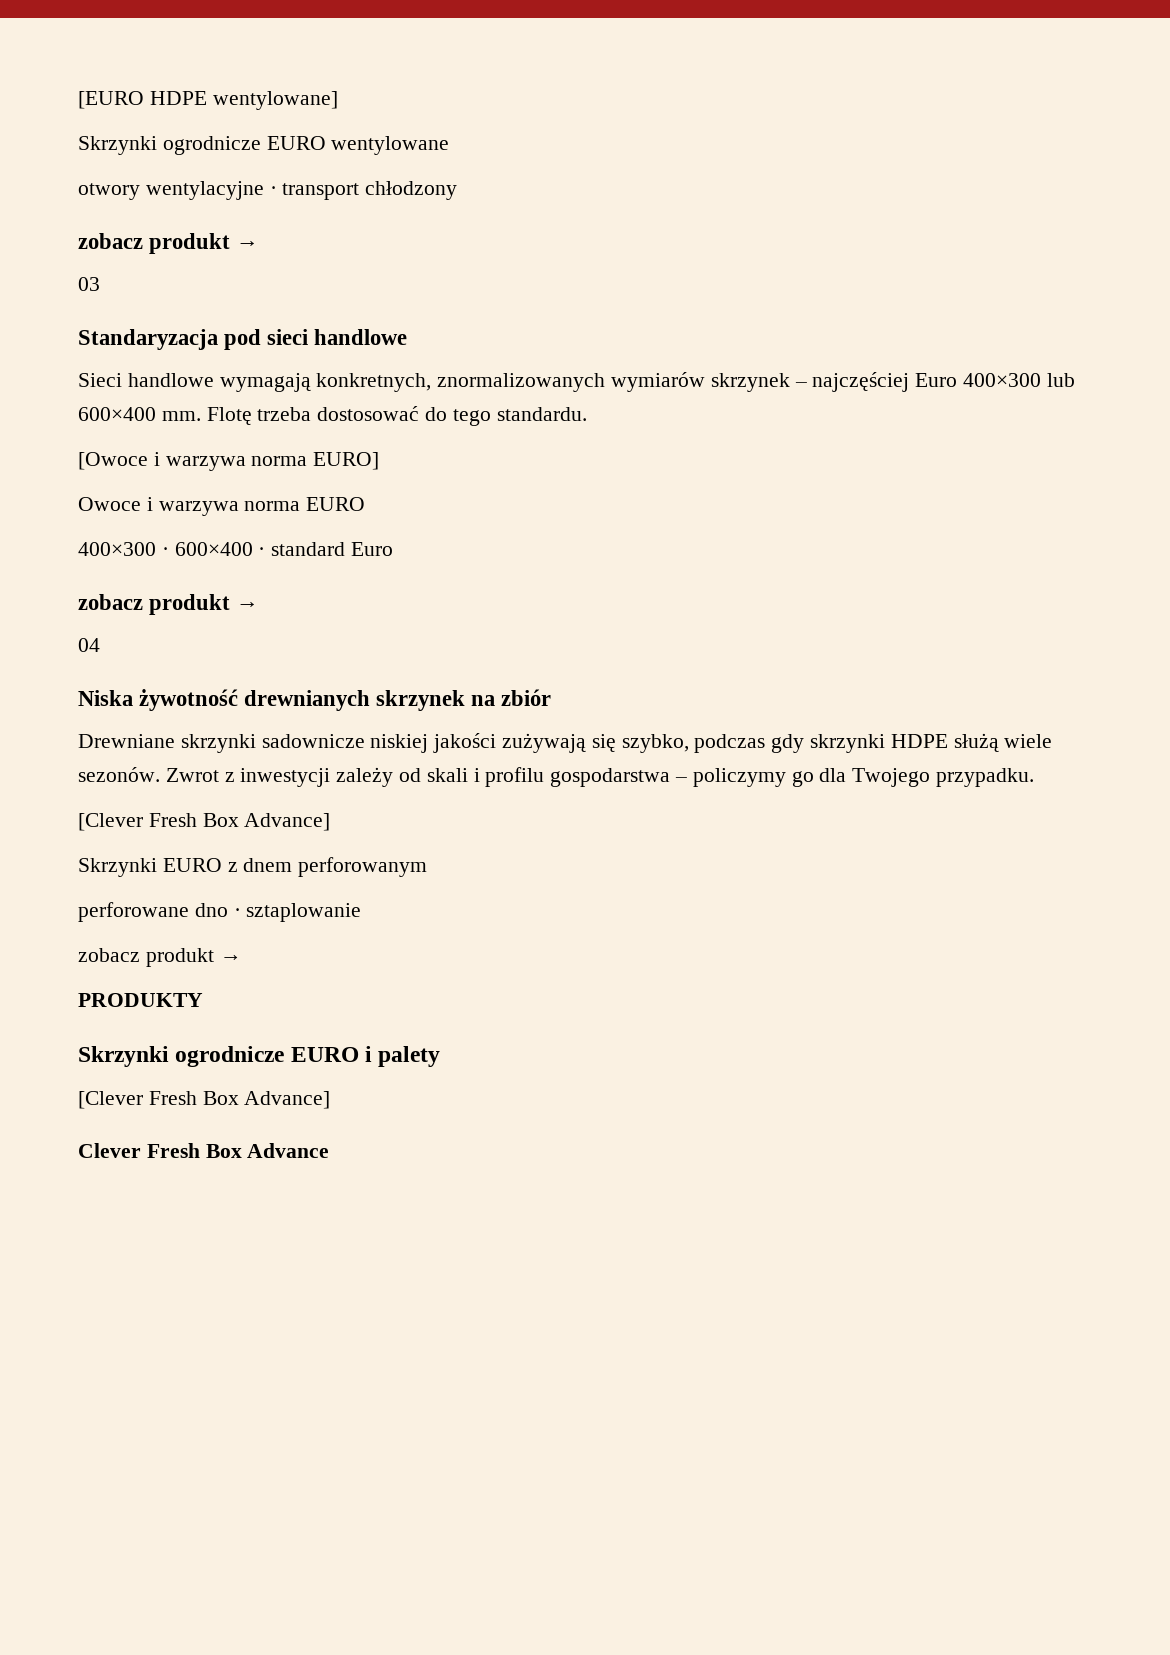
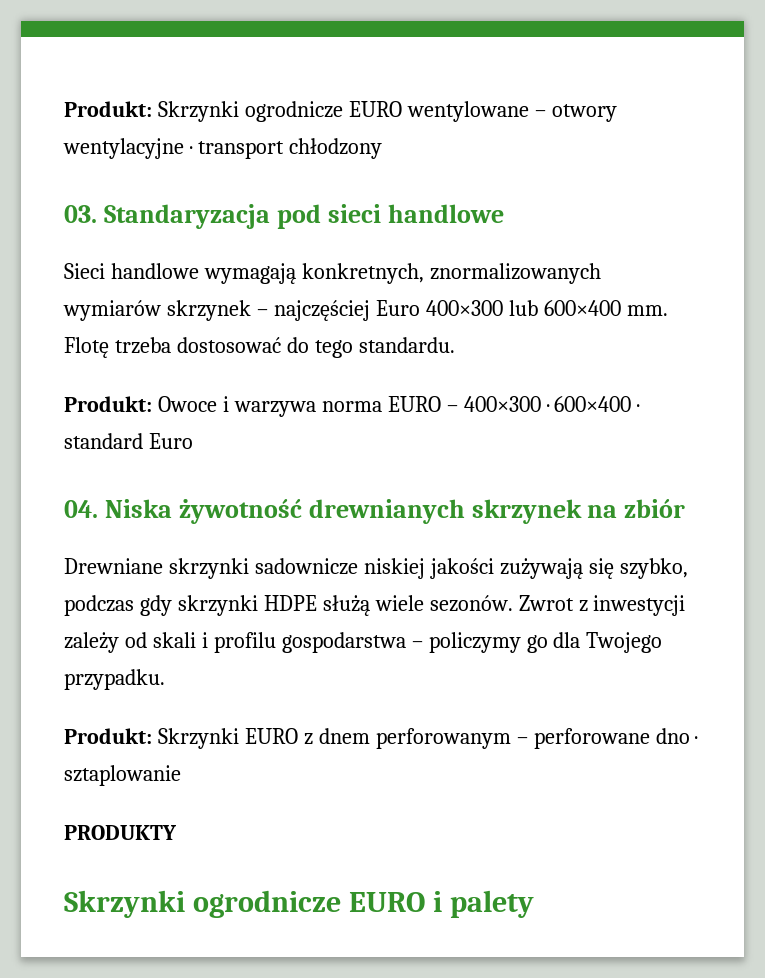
- [EURO HDPE wentylowane]
- Skrzynki ogrodnicze EURO wentylowane
- otwory wentylacyjne · transport chłodzony
- zobacz produkt →
- 03
- Standaryzacja pod sieci handlowe
+ Produkt: Skrzynki ogrodnicze EURO wentylowane – otwory wentylacyjne · transport chłodzony
+ 03. Standaryzacja pod sieci handlowe
- [Owoce i warzywa norma EURO]
- Owoce i warzywa norma EURO
- 400×300 · 600×400 · standard Euro
- zobacz produkt →
- 04
- Niska żywotność drewnianych skrzynek na zbiór
+ Produkt: Owoce i warzywa norma EURO – 400×300 · 600×400 · standard Euro
+ 04. Niska żywotność drewnianych skrzynek na zbiór
  Zwrot z inwestycji zależy od skali i profilu gospodarstwa – policzymy go dla Twojego przypadku.
- [Clever Fresh Box Advance]
- Skrzynki EURO z dnem perforowanym
- perforowane dno · sztaplowanie
- zobacz produkt →
+ Produkt: Skrzynki EURO z dnem perforowanym – perforowane dno · sztaplowanie
  Skrzynki ogrodnicze EURO i palety
- [Clever Fresh Box Advance]
- Clever Fresh Box Advance

